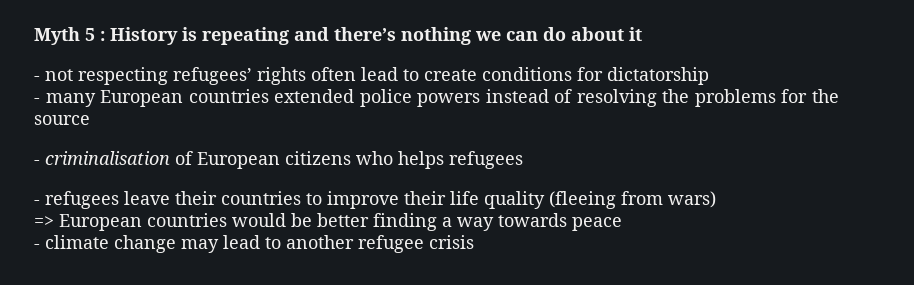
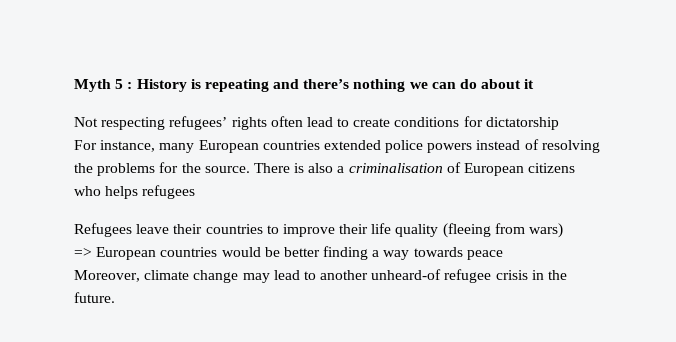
- - not respecting refugees’ rights often lead to create conditions for dictatorship
+ Not respecting refugees’ rights often lead to create conditions for dictatorship
- - many European countries extended police powers instead of resolving the problems for the source
- - criminalisation of European citizens who helps refugees
+ For instance, many European countries extended police powers instead of resolving the problems for the source. There is also a criminalisation of European citizens who helps refugees
- - refugees leave their countries to improve their life quality (fleeing from wars)
+ Refugees leave their countries to improve their life quality (fleeing from wars)
- - climate change may lead to another refugee crisis
+ Moreover, climate change may lead to another unheard-of refugee crisis in the future.

